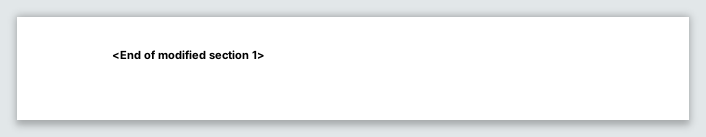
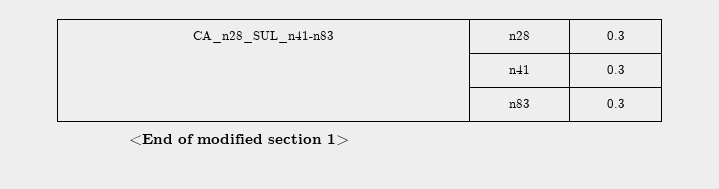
+ CA_n28_SUL_n41-n83 | n28 | 0.3
+ | n41 | 0.3
+ | n83 | 0.3

